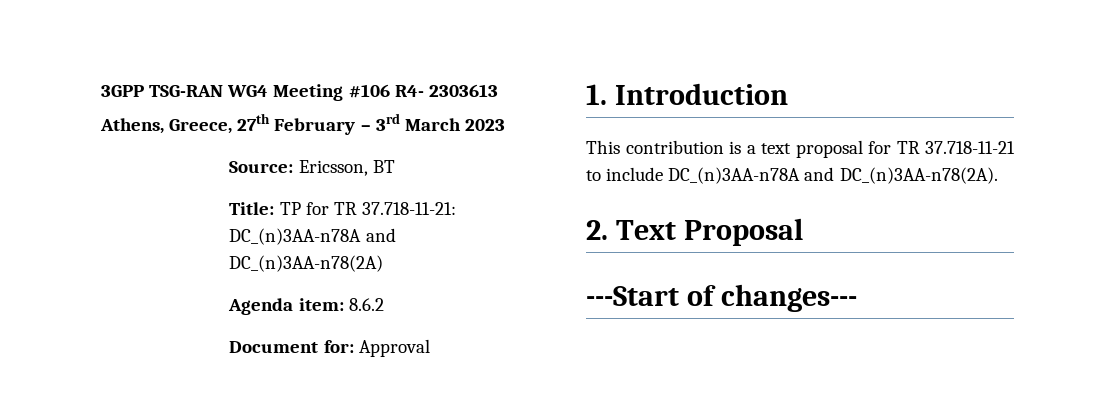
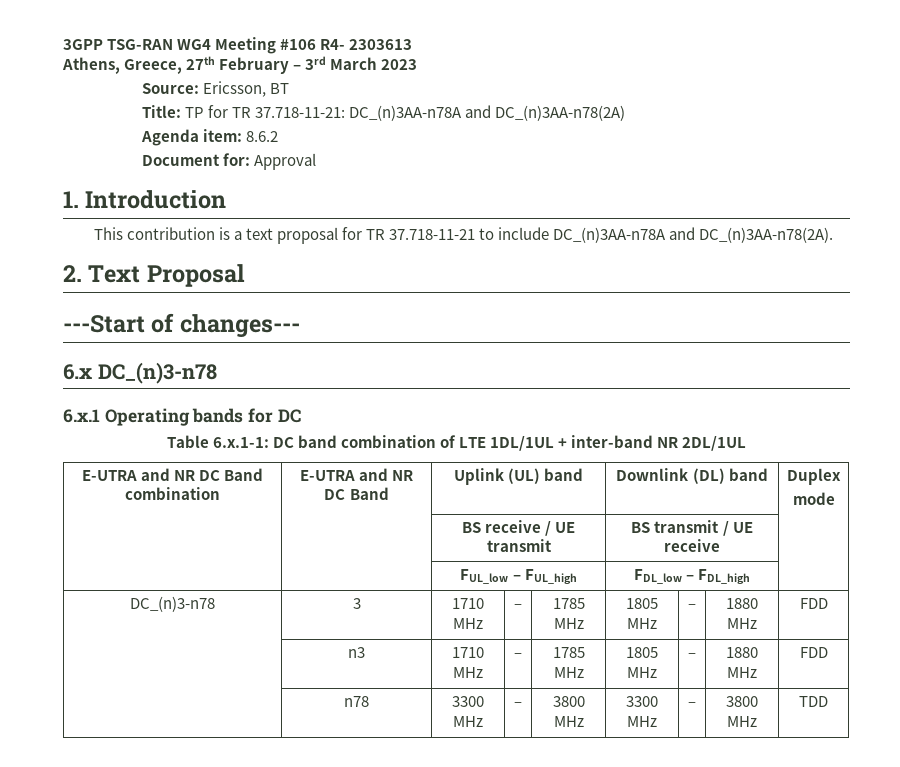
+ 6.x DC_(n)3-n78
+ 6.x.1 Operating bands for DC
+ Table 6.x.1-1: DC band combination of LTE 1DL/1UL + inter-band NR 2DL/1UL
+ E-UTRA and NR DC Band combination | E-UTRA and NR DC Band | Uplink (UL) band | Downlink (DL) band | Duplex
+ mode
+ | | BS receive / UE transmit | BS transmit / UE receive |
+ | | FUL_low – FUL_high | FDL_low – FDL_high |
+ DC_(n)3-n78 | 3 | 1710 MHz | – | 1785 MHz | 1805 MHz | – | 1880 MHz | FDD
+ | n3 | 1710 MHz | – | 1785 MHz | 1805 MHz | – | 1880 MHz | FDD
+ | n78 | 3300 MHz | – | 3800 MHz | 3300 MHz | – | 3800 MHz | TDD

